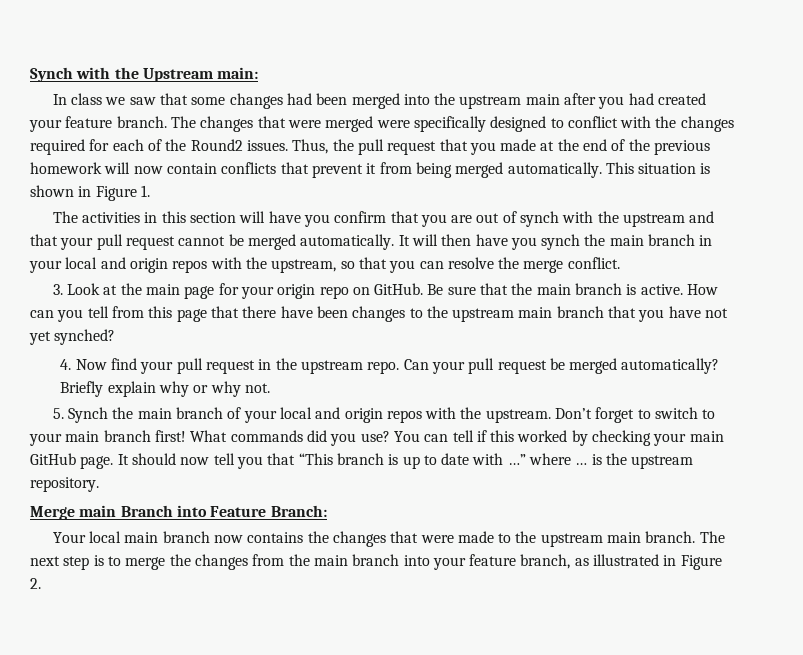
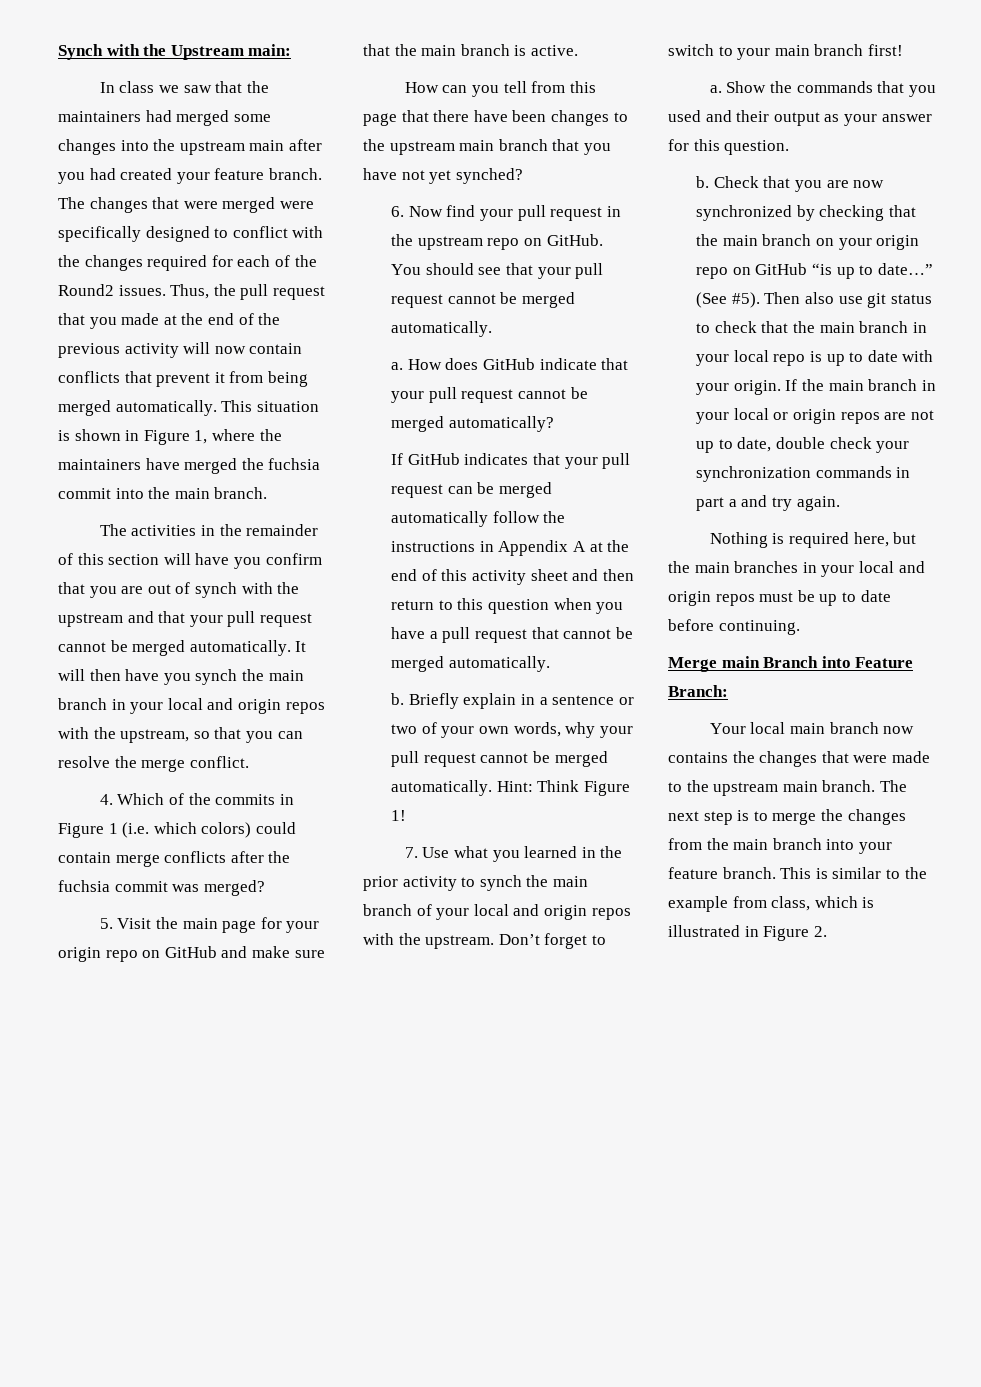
- In class we saw that some changes had been merged into the upstream main after you had created your feature branch.
+ In class we saw that the maintainers had merged some changes into the upstream main after you had created your feature branch.
- Thus, the pull request that you made at the end of the previous homework will now contain conflicts that prevent it from being merged automatically.
+ Thus, the pull request that you made at the end of the previous activity will now contain conflicts that prevent it from being merged automatically.
- This situation is shown in Figure 1.
+ This situation is shown in Figure 1, where the maintainers have merged the fuchsia commit into the main branch.
- The activities in this section will have you confirm that you are out of synch with the upstream and that your pull request cannot be merged automatically.
+ The activities in the remainder of this section will have you confirm that you are out of synch with the upstream and that your pull request cannot be merged automatically.
- 3. Look at the main page for your origin repo on GitHub. Be sure that the main branch is active. How can you tell from this page that there have been changes to the upstream main branch that you have not yet synched?
+ 4. Which of the commits in Figure 1 (i.e. which colors) could contain merge conflicts after the fuchsia commit was merged?
+ 5. Visit the main page for your origin repo on GitHub and make sure that the main branch is active.
+ How can you tell from this page that there have been changes to the upstream main branch that you have not yet synched?
- 4. Now find your pull request in the upstream repo. Can your pull request be merged automatically? Briefly explain why or why not.
- 5. Synch the main branch of your local and origin repos with the upstream.
+ 6. Now find your pull request in the upstream repo on GitHub. You should see that your pull request cannot be merged automatically.
+ a. How does GitHub indicate that your pull request cannot be merged automatically?
+ If GitHub indicates that your pull request can be merged automatically follow the instructions in Appendix A at the end of this activity sheet and then return to this question when you have a pull request that cannot be merged automatically.
+ b. Briefly explain in a sentence or two of your own words, why your pull request cannot be merged automatically. Hint: Think Figure 1!
+ 7. Use what you learned in the prior activity to synch the main branch of your local and origin repos with the upstream.
- Don’t forget to switch to your main branch first! What commands did you use? You can tell if this worked by checking your main GitHub page. It should now tell you that “This branch is up to date with …” where … is the upstream repository.
+ Don’t forget to switch to your main branch first!
+ a. Show the commands that you used and their output as your answer for this question.
+ b. Check that you are now synchronized by checking that the main branch on your origin repo on GitHub “is up to date…” (See #5). Then also use git status to check that the main branch in your local repo is up to date with your origin. If the main branch in your local or origin repos are not up to date, double check your synchronization commands in part a and try again.
+ Nothing is required here, but the main branches in your local and origin repos must be up to date before continuing.
- The next step is to merge the changes from the main branch into your feature branch, as illustrated in Figure 2.
+ The next step is to merge the changes from the main branch into your feature branch. This is similar to the example from class, which is illustrated in Figure 2.

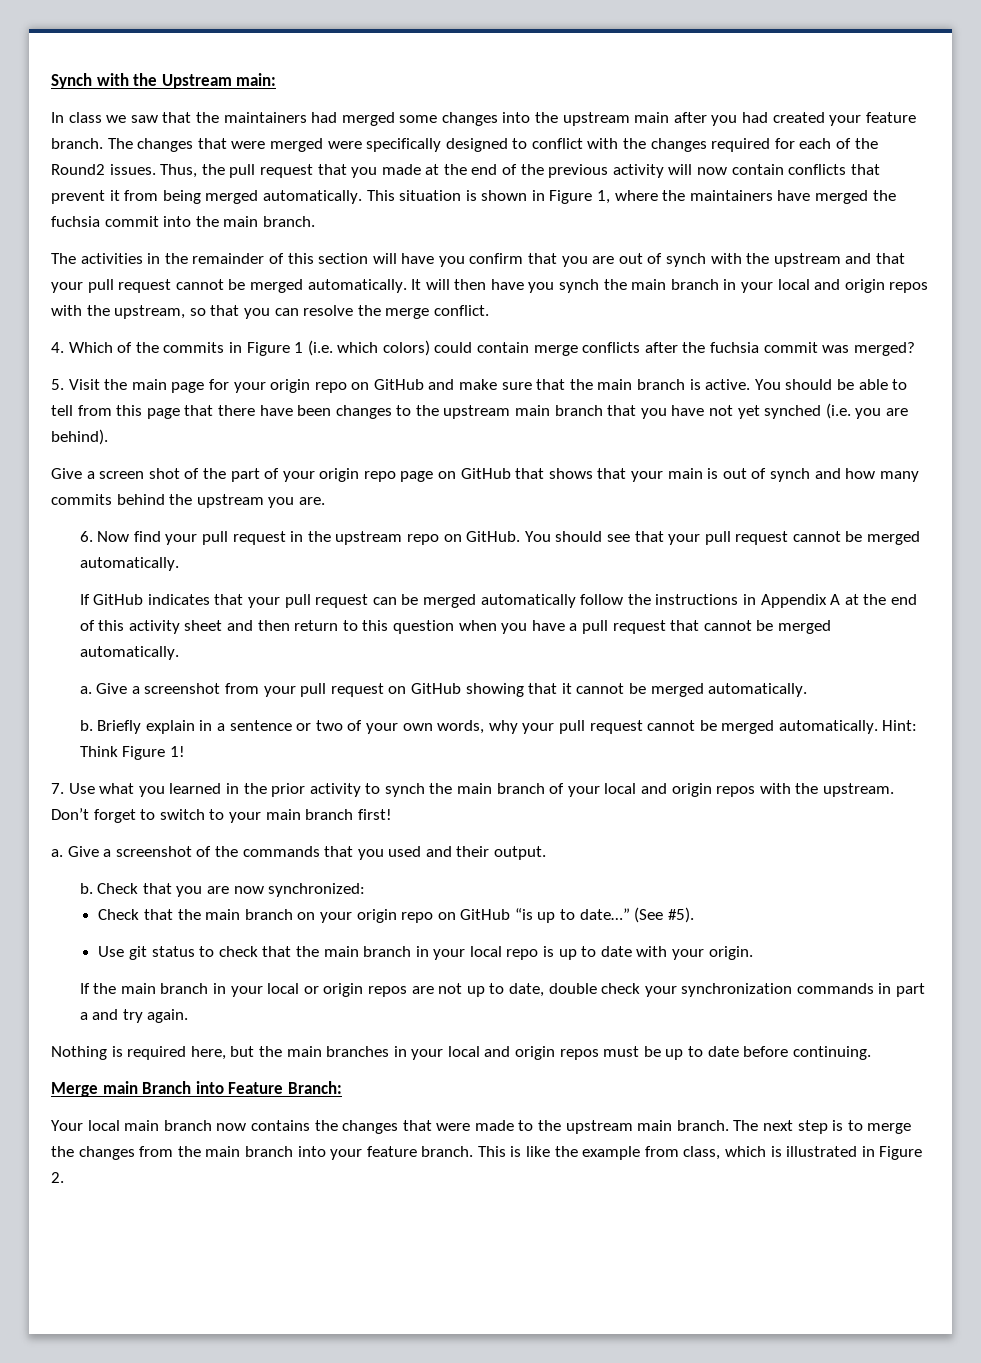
- 5. Visit the main page for your origin repo on GitHub and make sure that the main branch is active.
- How can you tell from this page that there have been changes to the upstream main branch that you have not yet synched?
+ 5. Visit the main page for your origin repo on GitHub and make sure that the main branch is active. You should be able to tell from this page that there have been changes to the upstream main branch that you have not yet synched (i.e. you are behind).
+ Give a screen shot of the part of your origin repo page on GitHub that shows that your main is out of synch and how many commits behind the upstream you are.
- a. How does GitHub indicate that your pull request cannot be merged automatically?
+ a. Give a screenshot from your pull request on GitHub showing that it cannot be merged automatically.
- Show the commands that you used and their output as your answer for this question.
+ Give a screenshot of the commands that you used and their output.
- Check that you are now synchronized by checking that the main branch on your origin repo on GitHub “is up to date…”
+ Check that you are now synchronized:
+ Check that the main branch on your origin repo on GitHub “is up to date…”
- (See #5). Then also use git status to check that the main branch in your local repo is up to date with your origin. If the main branch in your local or origin repos are not up to date, double check your synchronization commands in part a and try again.
+ (See #5).
+ Use git status to check that the main branch in your local repo is up to date with your origin.
+ If the main branch in your local or origin repos are not up to date, double check your synchronization commands in part a and try again.
- This is similar to the example from class, which is illustrated in Figure 2.
+ This is like the example from class, which is illustrated in Figure 2.

